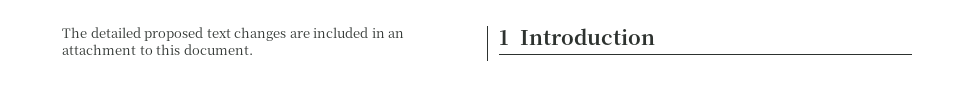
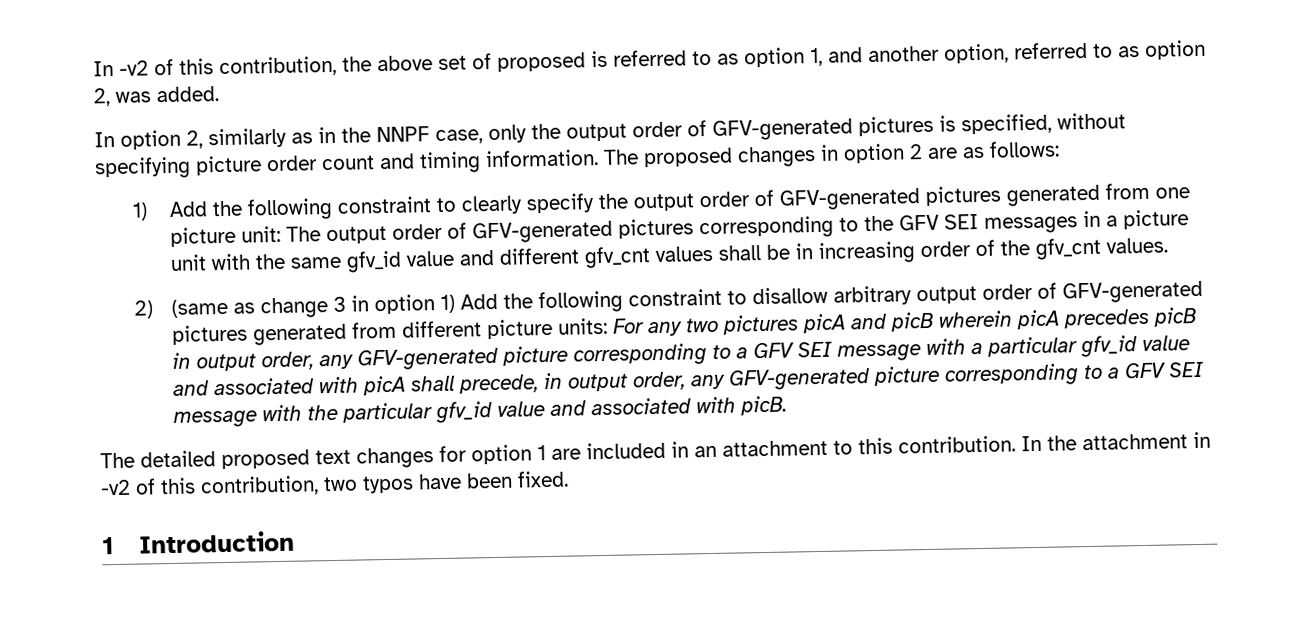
+ In -v2 of this contribution, the above set of proposed is referred to as option 1, and another option, referred to as option 2, was added.
+ In option 2, similarly as in the NNPF case, only the output order of GFV-generated pictures is specified, without specifying picture order count and timing information. The proposed changes in option 2 are as follows:
+ 1) Add the following constraint to clearly specify the output order of GFV-generated pictures generated from one picture unit: The output order of GFV-generated pictures corresponding to the GFV SEI messages in a picture unit with the same gfv_id value and different gfv_cnt values shall be in increasing order of the gfv_cnt values.
+ 2) (same as change 3 in option 1) Add the following constraint to disallow arbitrary output order of GFV-generated pictures generated from different picture units: For any two pictures picA and picB wherein picA precedes picB in output order, any GFV-generated picture corresponding to a GFV SEI message with a particular gfv_id value and associated with picA shall precede, in output order, any GFV-generated picture corresponding to a GFV SEI message with the particular gfv_id value and associated with picB.
- The detailed proposed text changes are included in an attachment to this document.
+ The detailed proposed text changes for option 1 are included in an attachment to this contribution. In the attachment in -v2 of this contribution, two typos have been fixed.

